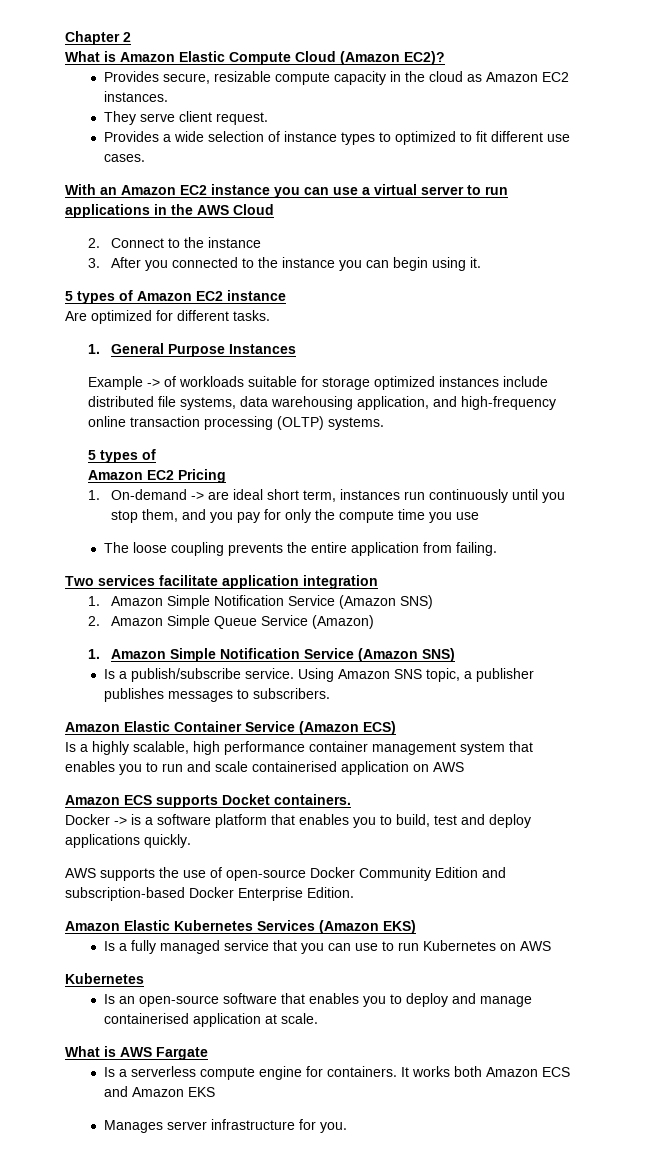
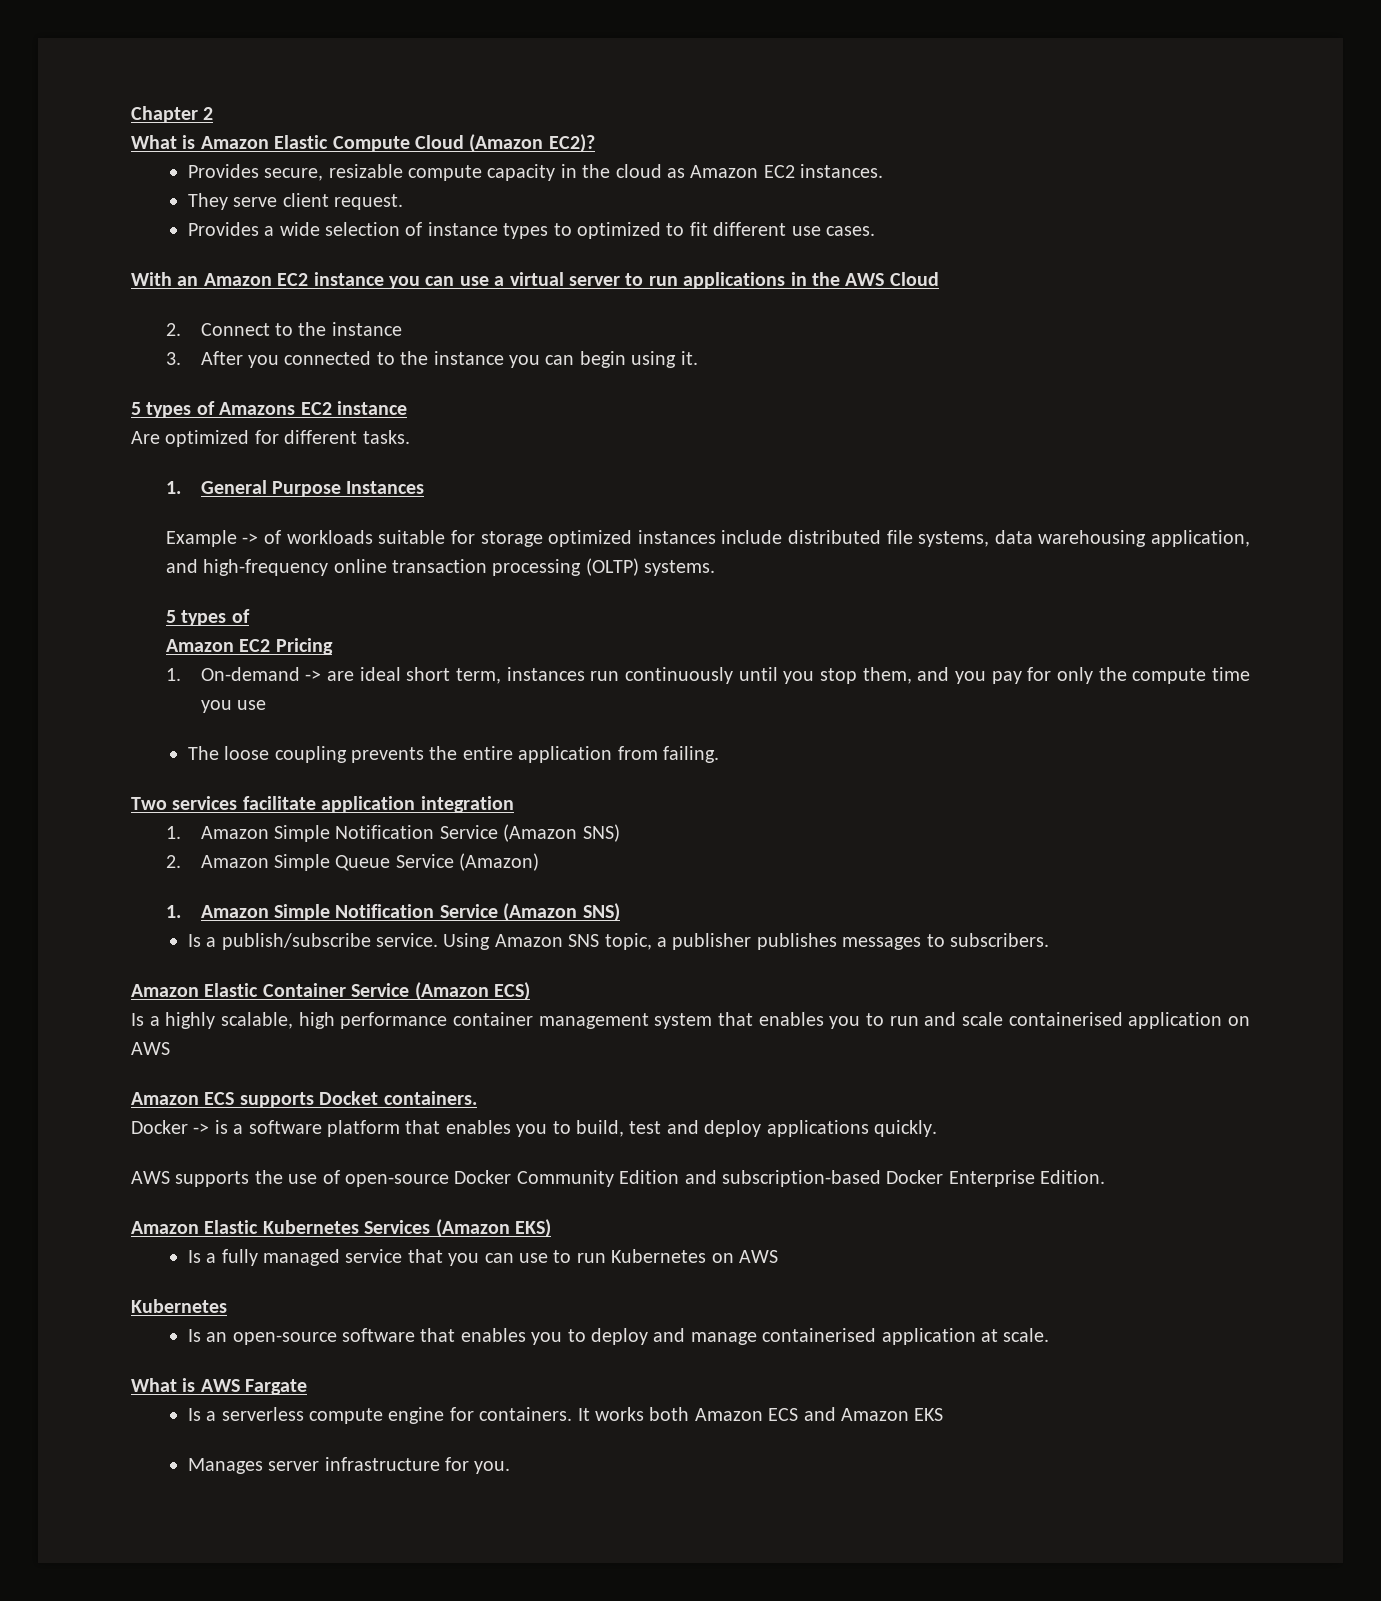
- 5 types of Amazon EC2 instance
+ 5 types of Amazons EC2 instance

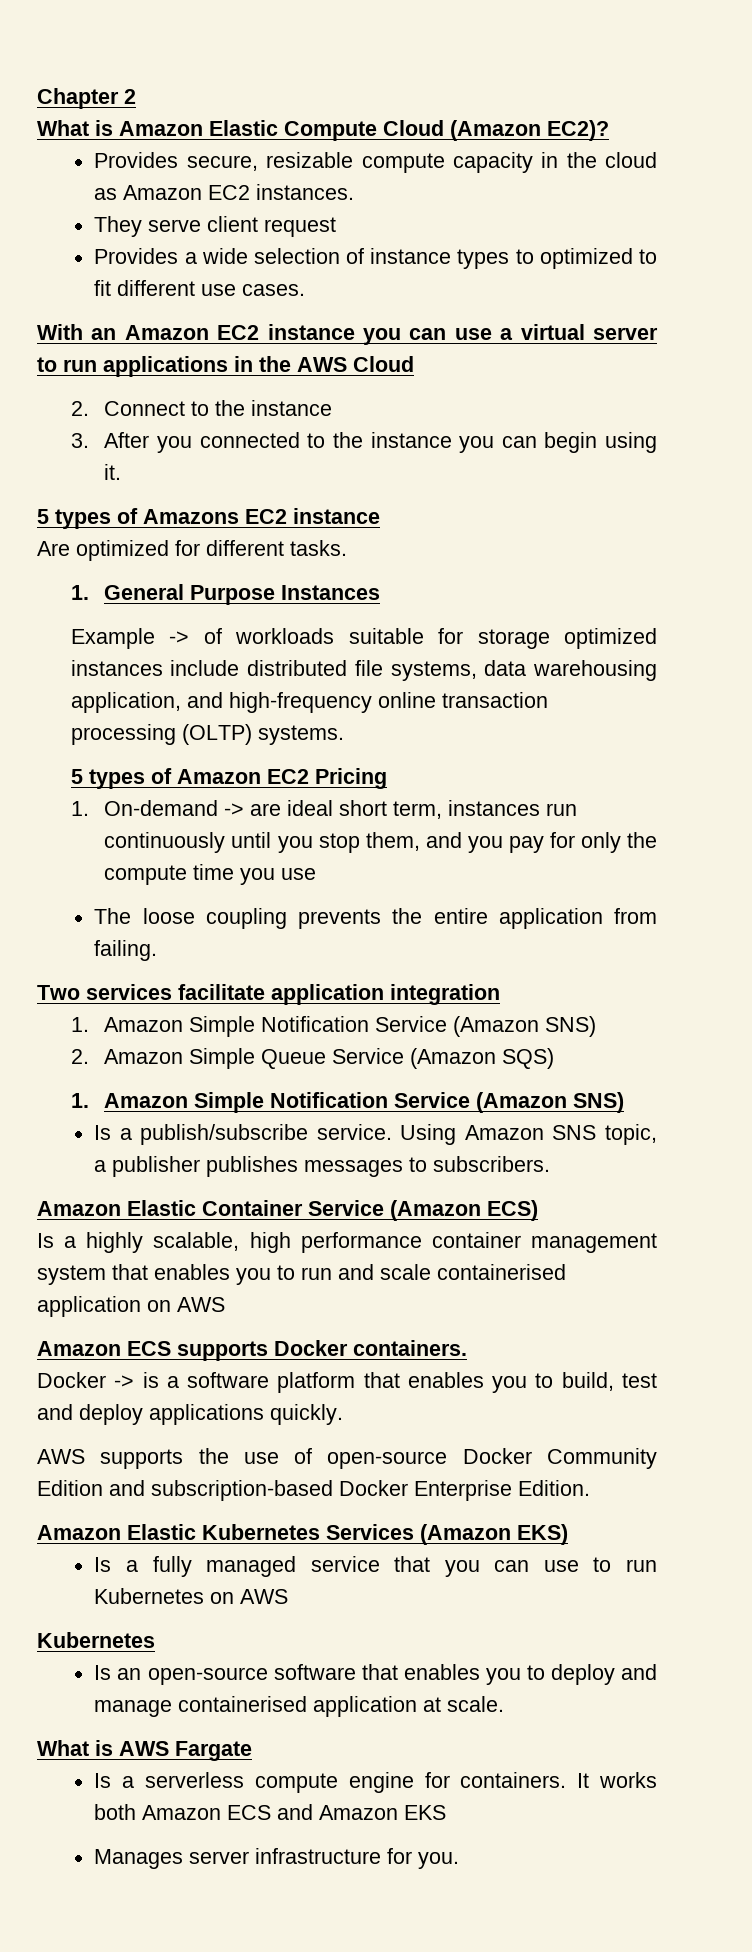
- They serve client request.
+ They serve client request
  Example -> of workloads suitable for storage optimized instances include distributed file systems, data warehousing application, and high-frequency online transaction processing (OLTP) systems.
- 5 types of
- Amazon EC2 Pricing
+ 5 types of Amazon EC2 Pricing
- 2. Amazon Simple Queue Service (Amazon)
+ 2. Amazon Simple Queue Service (Amazon SQS)
- Amazon ECS supports Docket containers.
+ Amazon ECS supports Docker containers.

